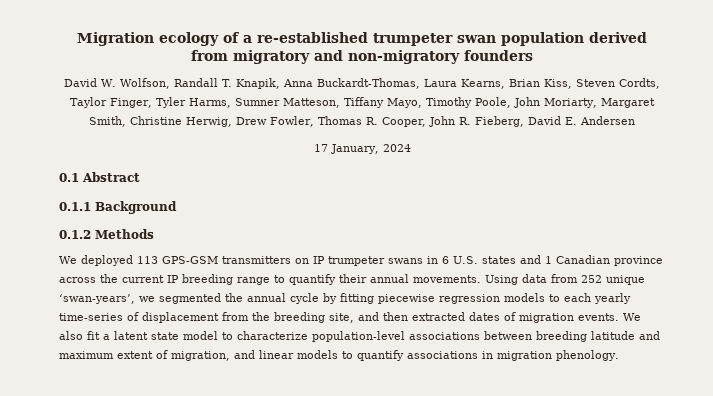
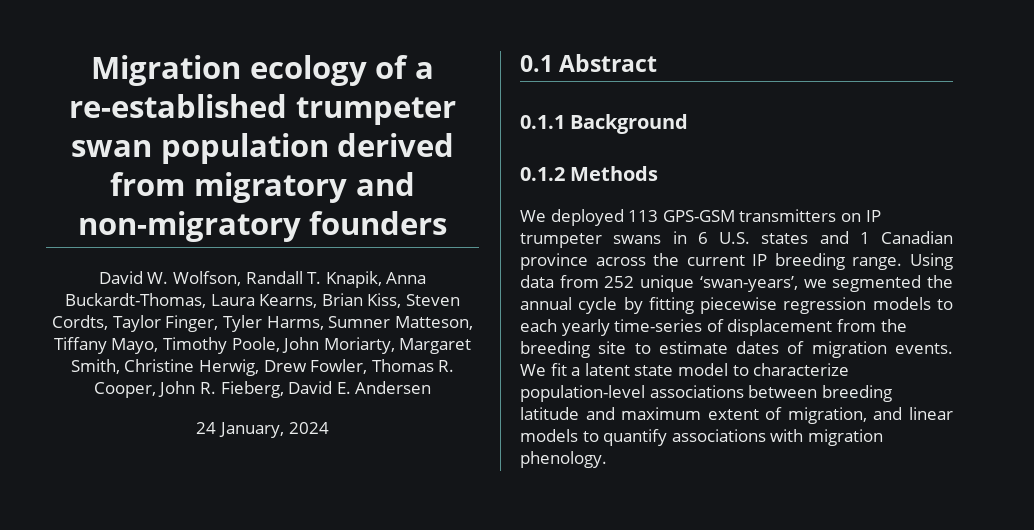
- 17 January, 2024
+ 24 January, 2024
- We deployed 113 GPS-GSM transmitters on IP trumpeter swans in 6 U.S. states and 1 Canadian province across the current IP breeding range to quantify their annual movements.
+ We deployed 113 GPS-GSM transmitters on IP trumpeter swans in 6 U.S. states and 1 Canadian province across the current IP breeding range.
- Using data from 252 unique ‘swan-years’, we segmented the annual cycle by fitting piecewise regression models to each yearly time-series of displacement from the breeding site, and then extracted dates of migration events.
+ Using data from 252 unique ‘swan-years’, we segmented the annual cycle by fitting piecewise regression models to each yearly time-series of displacement from the breeding site to estimate dates of migration events.
- We also fit a latent state model to characterize population-level associations between breeding latitude and maximum extent of migration, and linear models to quantify associations in migration phenology.
+ We fit a latent state model to characterize population-level associations between breeding latitude and maximum extent of migration, and linear models to quantify associations with migration phenology.

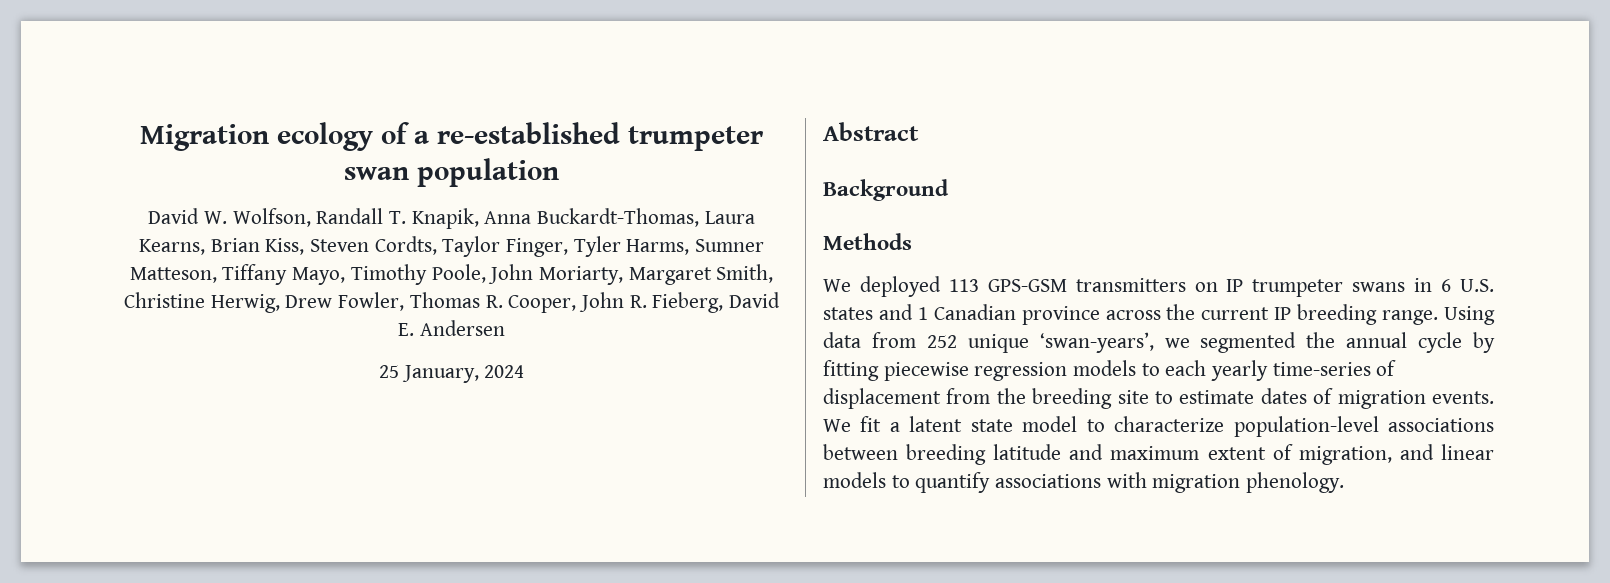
- Migration ecology of a re-established trumpeter swan population derived from migratory and non-migratory founders
+ Migration ecology of a re-established trumpeter swan population
- 24 January, 2024
+ 25 January, 2024
- 0.1 Abstract
+ Abstract
- 0.1.1 Background
+ Background
- 0.1.2 Methods
+ Methods

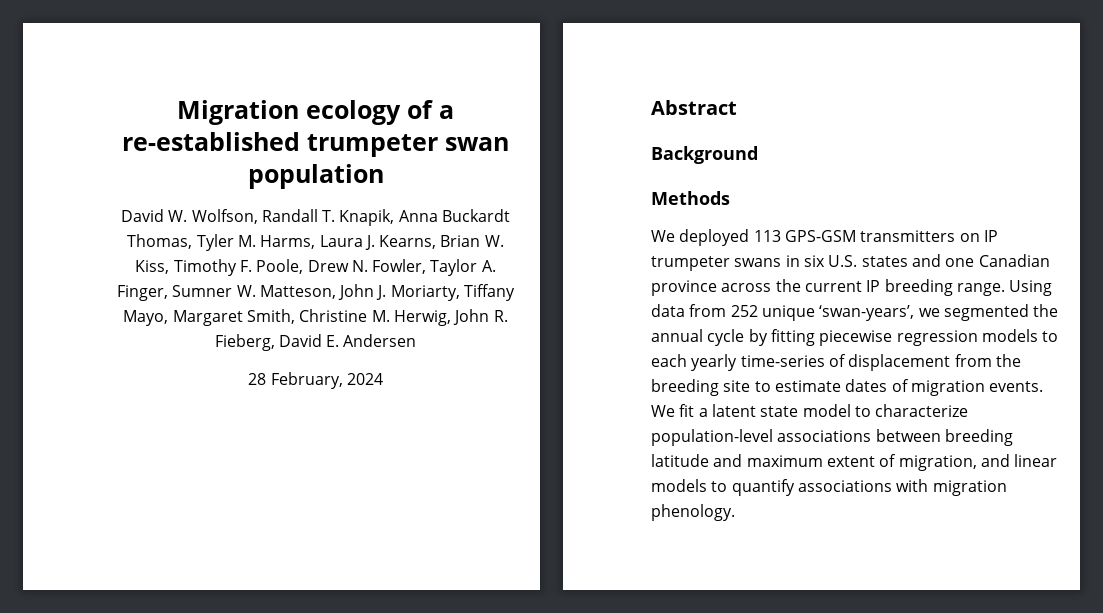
- David W. Wolfson, Randall T. Knapik, Anna Buckardt-Thomas, Laura Kearns, Brian Kiss, Steven Cordts, Taylor Finger, Tyler Harms, Sumner Matteson, Tiffany Mayo, Timothy Poole, John Moriarty, Margaret Smith, Christine Herwig, Drew Fowler, Thomas R. Cooper, John R. Fieberg, David E. Andersen
+ David W. Wolfson, Randall T. Knapik, Anna Buckardt Thomas, Tyler M. Harms, Laura J. Kearns, Brian W. Kiss, Timothy F. Poole, Drew N. Fowler, Taylor A. Finger, Sumner W. Matteson, John J. Moriarty, Tiffany Mayo, Margaret Smith, Christine M. Herwig, John R. Fieberg, David E. Andersen
- 25 January, 2024
+ 28 February, 2024
- We deployed 113 GPS-GSM transmitters on IP trumpeter swans in 6 U.S. states and 1 Canadian province across the current IP breeding range.
+ We deployed 113 GPS-GSM transmitters on IP trumpeter swans in six U.S. states and one Canadian province across the current IP breeding range.

